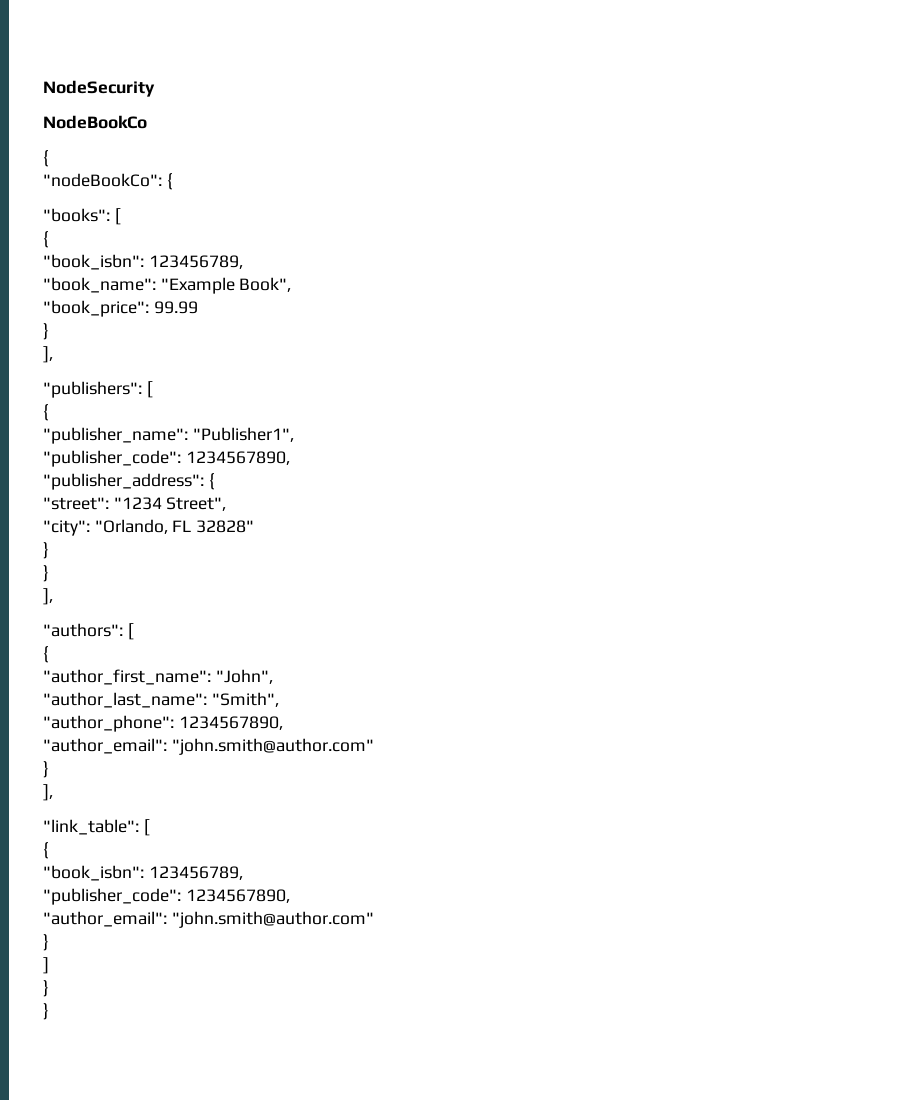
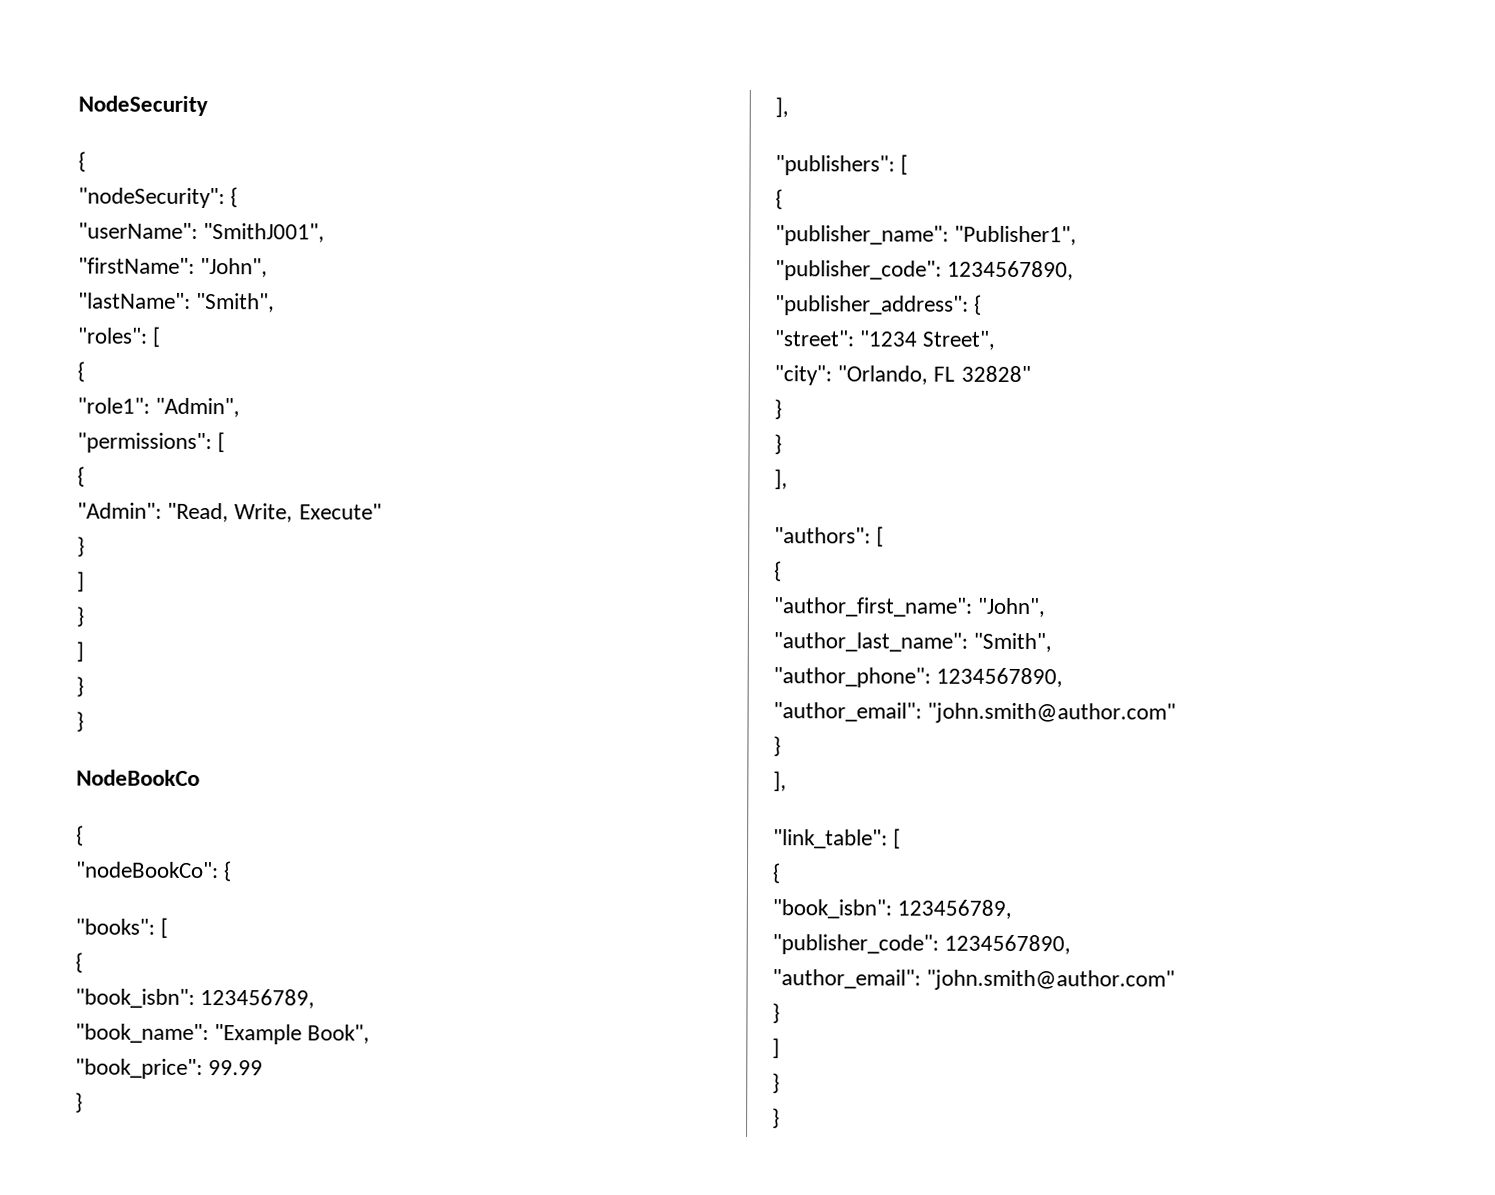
  NodeSecurity
+ {
+ "nodeSecurity": {
+ "userName": "SmithJ001",
+ "firstName": "John",
+ "lastName": "Smith",
+ "roles": [
+ {
+ "role1": "Admin",
+ "permissions": [
+ {
+ "Admin": "Read, Write, Execute"
+ }
+ ]
+ }
+ ]
+ }
+ }

